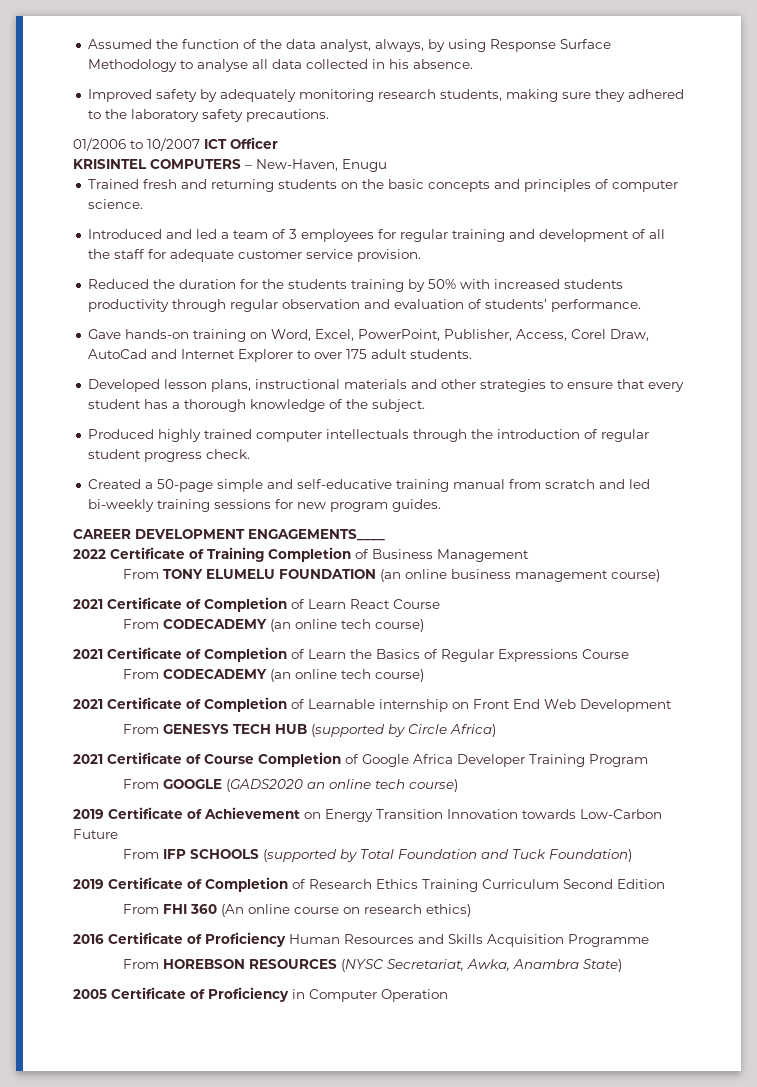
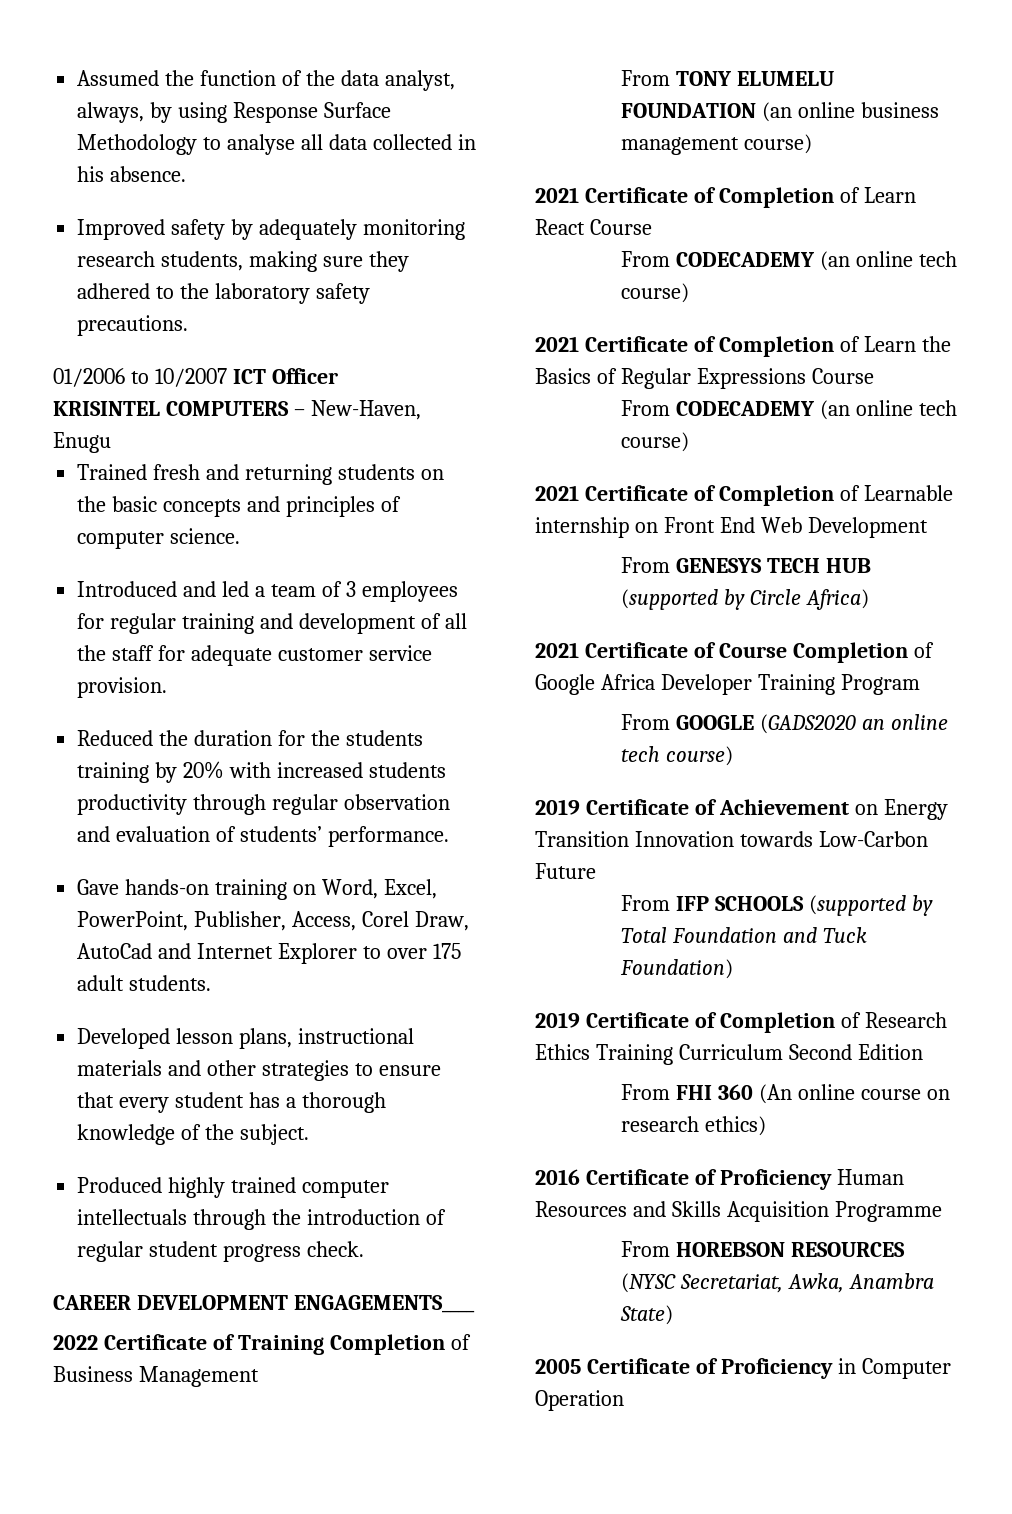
- Reduced the duration for the students training by 50% with increased students productivity through regular observation and evaluation of students’ performance.
+ Reduced the duration for the students training by 20% with increased students productivity through regular observation and evaluation of students’ performance.
- Created a 50-page simple and self-educative training manual from scratch and led bi-weekly training sessions for new program guides.

